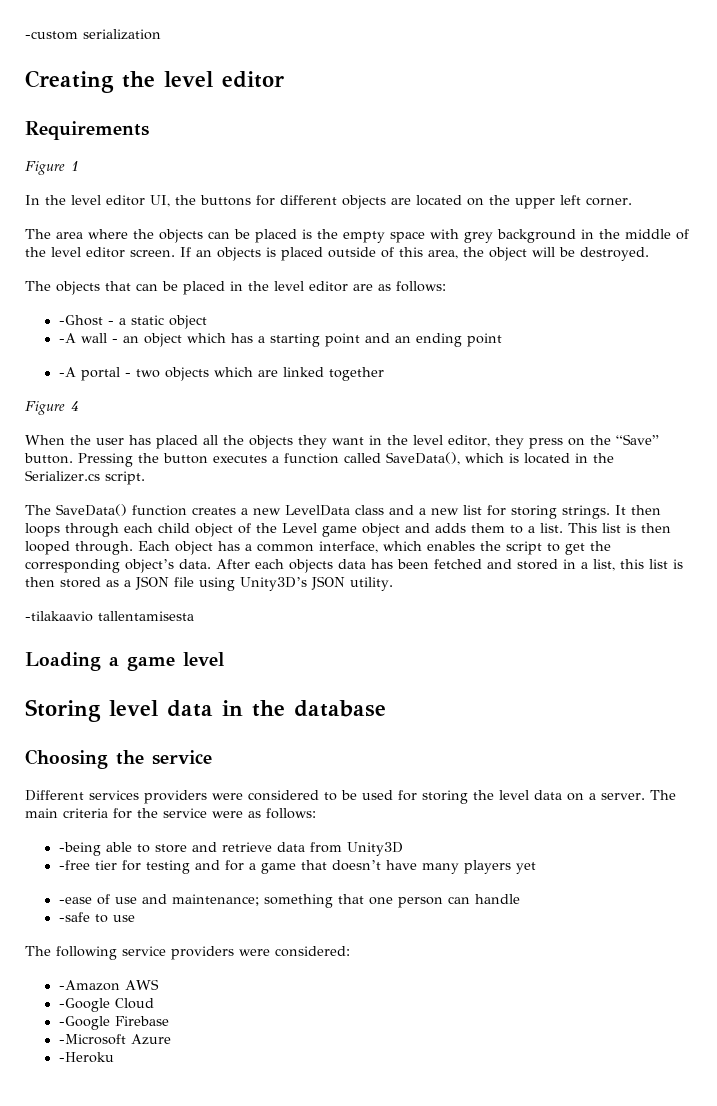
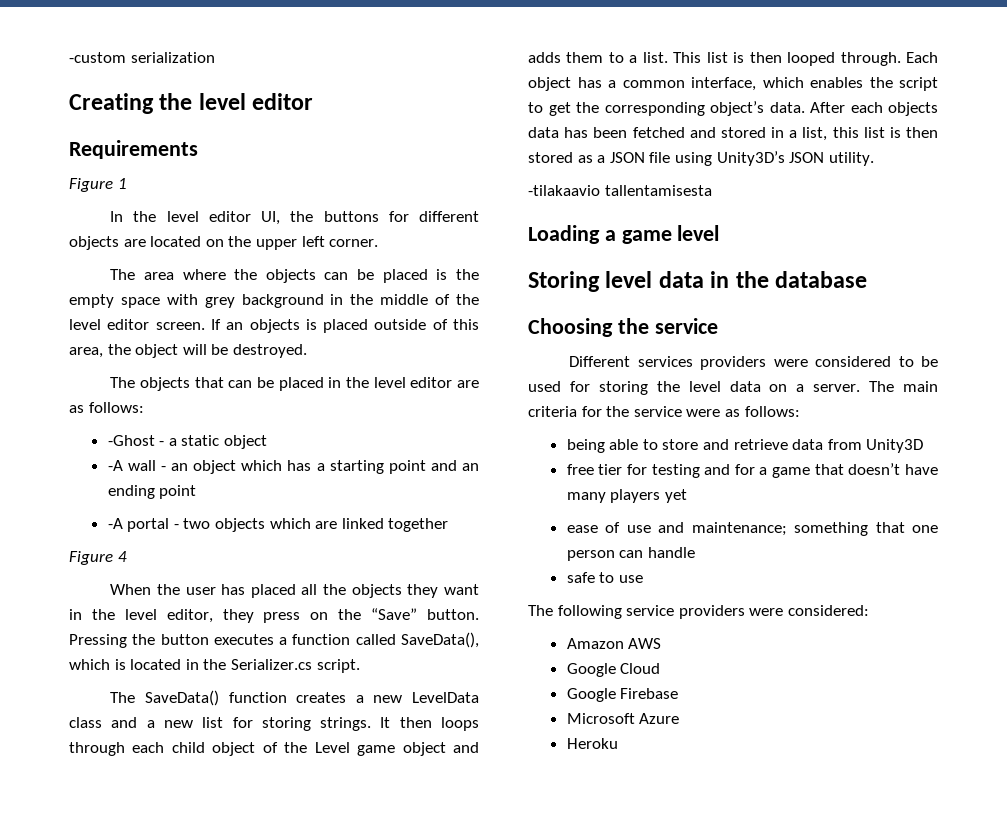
- -being able to store and retrieve data from Unity3D
+ being able to store and retrieve data from Unity3D
- -free tier for testing and for a game that doesn’t have many players yet
+ free tier for testing and for a game that doesn’t have many players yet
- -ease of use and maintenance; something that one person can handle
+ ease of use and maintenance; something that one person can handle
- -safe to use
+ safe to use
- -Amazon AWS
+ Amazon AWS
- -Google Cloud
+ Google Cloud
- -Google Firebase
+ Google Firebase
- -Microsoft Azure
+ Microsoft Azure
- -Heroku
+ Heroku

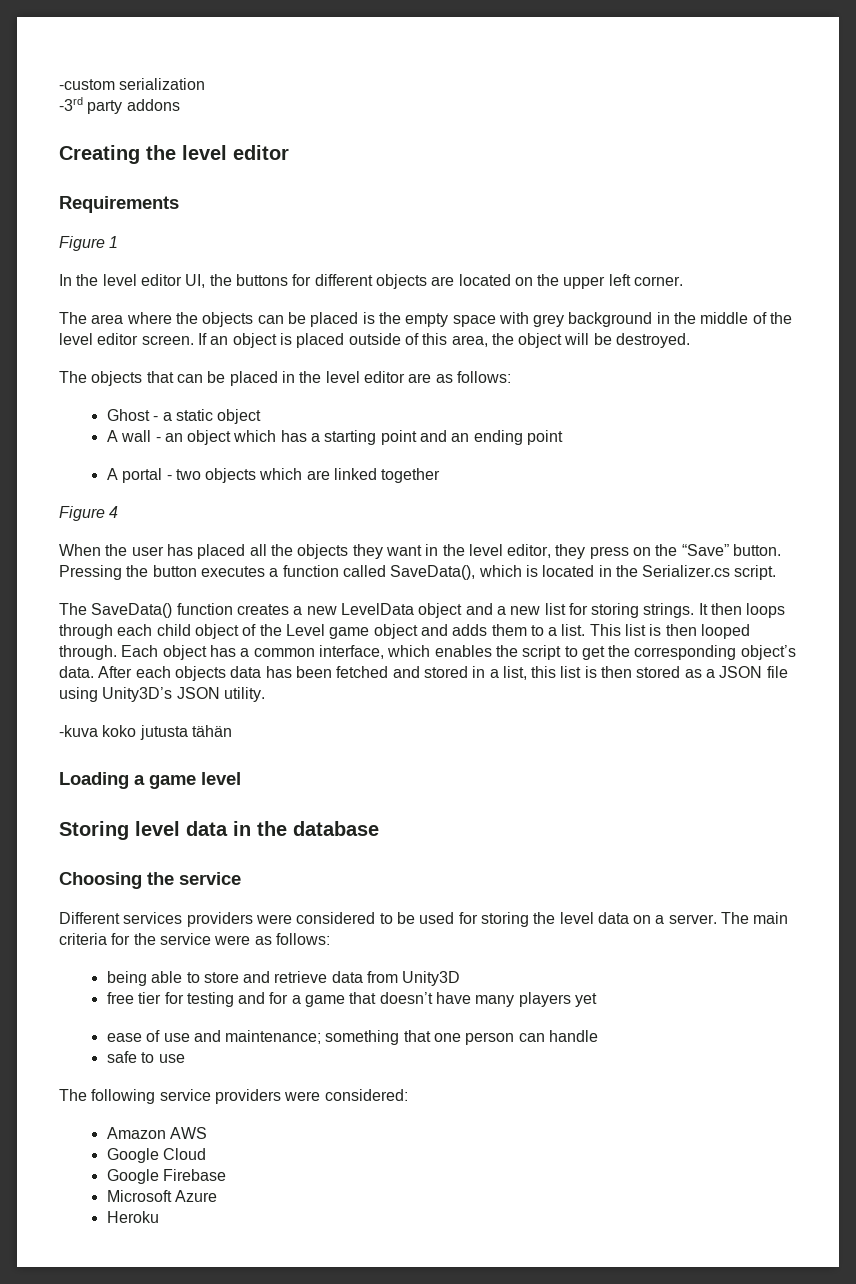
+ -3rd party addons
- If an objects is placed outside of this area, the object will be destroyed.
+ If an object is placed outside of this area, the object will be destroyed.
- -Ghost - a static object
+ Ghost - a static object
- -A wall - an object which has a starting point and an ending point
+ A wall - an object which has a starting point and an ending point
- -A portal - two objects which are linked together
+ A portal - two objects which are linked together
- The SaveData() function creates a new LevelData class and a new list for storing strings.
+ The SaveData() function creates a new LevelData object and a new list for storing strings.
- -tilakaavio tallentamisesta
+ -kuva koko jutusta tähän

